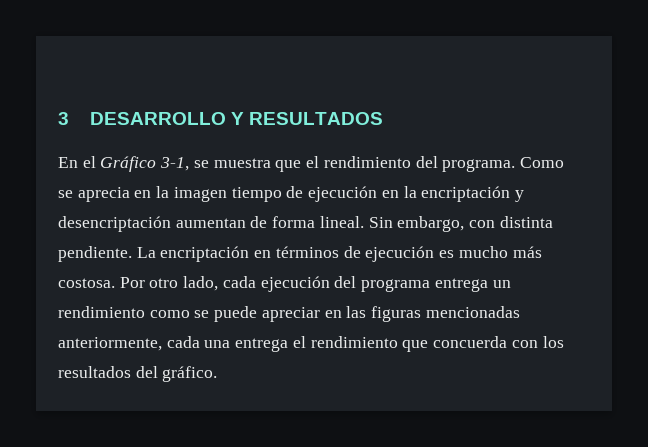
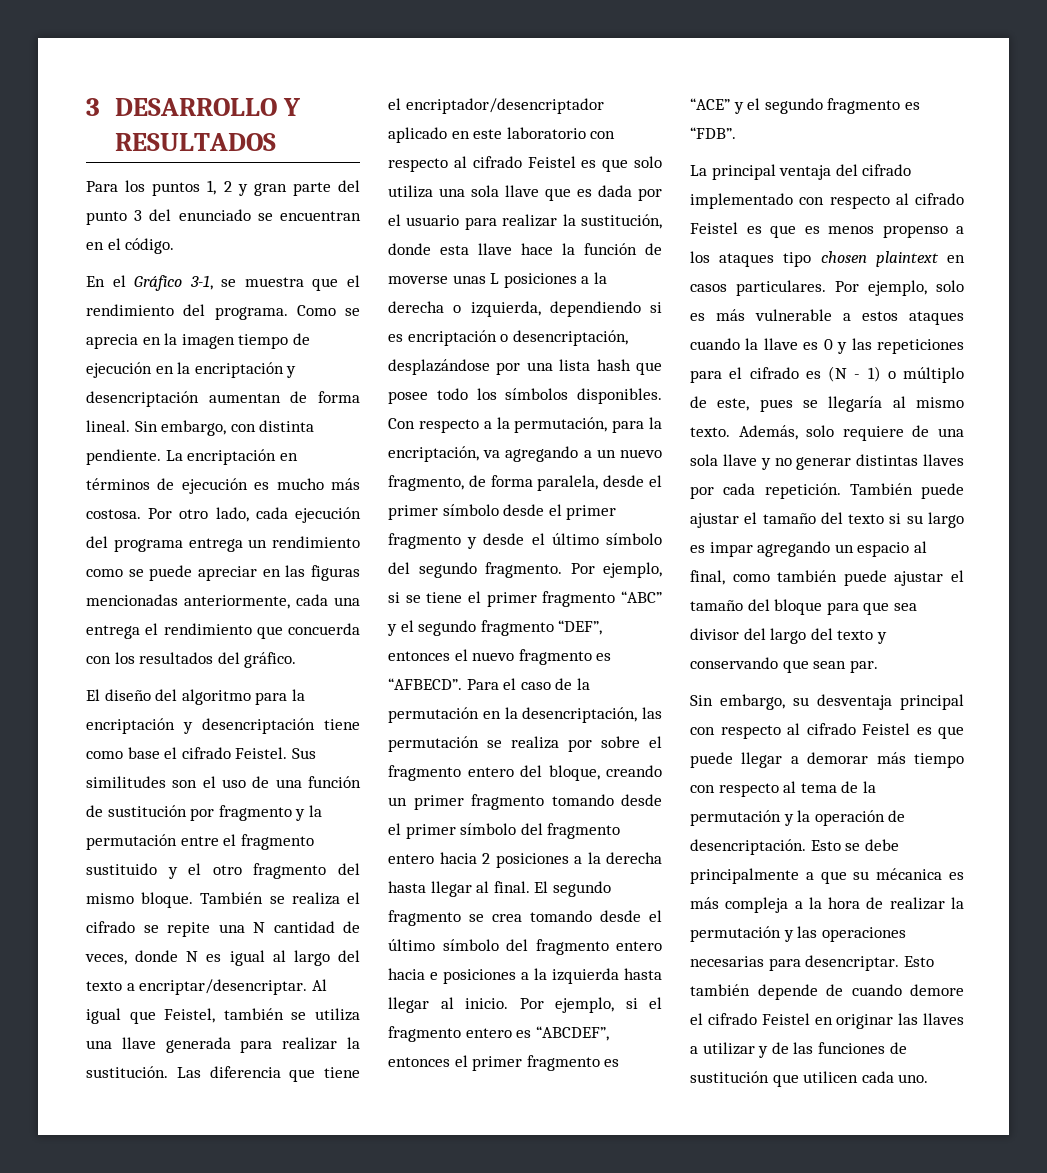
+ Para los puntos 1, 2 y gran parte del punto 3 del enunciado se encuentran en el código.
+ El diseño del algoritmo para la encriptación y desencriptación tiene como base el cifrado Feistel. Sus similitudes son el uso de una función de sustitución por fragmento y la permutación entre el fragmento sustituido y el otro fragmento del mismo bloque. También se realiza el cifrado se repite una N cantidad de veces, donde N es igual al largo del texto a encriptar/desencriptar. Al igual que Feistel, también se utiliza una llave generada para realizar la sustitución. Las diferencia que tiene el encriptador/desencriptador aplicado en este laboratorio con respecto al cifrado Feistel es que solo utiliza una sola llave que es dada por el usuario para realizar la sustitución, donde esta llave hace la función de moverse unas L posiciones a la derecha o izquierda, dependiendo si es encriptación o desencriptación, desplazándose por una lista hash que posee todo los símbolos disponibles. Con respecto a la permutación, para la encriptación, va agregando a un nuevo fragmento, de forma paralela, desde el primer símbolo desde el primer fragmento y desde el último símbolo del segundo fragmento. Por ejemplo, si se tiene el primer fragmento “ABC” y el segundo fragmento “DEF”, entonces el nuevo fragmento es “AFBECD”. Para el caso de la permutación en la desencriptación, las permutación se realiza por sobre el fragmento entero del bloque, creando un primer fragmento tomando desde el primer símbolo del fragmento entero hacia 2 posiciones a la derecha hasta llegar al final. El segundo fragmento se crea tomando desde el último símbolo del fragmento entero hacia e posiciones a la izquierda hasta llegar al inicio. Por ejemplo, si el fragmento entero es “ABCDEF”, entonces el primer fragmento es “ACE” y el segundo fragmento es “FDB”.
+ La principal ventaja del cifrado implementado con respecto al cifrado Feistel es que es menos propenso a los ataques tipo chosen plaintext en casos particulares. Por ejemplo, solo es más vulnerable a estos ataques cuando la llave es 0 y las repeticiones para el cifrado es (N - 1) o múltiplo de este, pues se llegaría al mismo texto. Además, solo requiere de una sola llave y no generar distintas llaves por cada repetición. También puede ajustar el tamaño del texto si su largo es impar agregando un espacio al final, como también puede ajustar el tamaño del bloque para que sea divisor del largo del texto y conservando que sean par.
+ Sin embargo, su desventaja principal con respecto al cifrado Feistel es que puede llegar a demorar más tiempo con respecto al tema de la permutación y la operación de desencriptación. Esto se debe principalmente a que su mécanica es más compleja a la hora de realizar la permutación y las operaciones necesarias para desencriptar. Esto también depende de cuando demore el cifrado Feistel en originar las llaves a utilizar y de las funciones de sustitución que utilicen cada uno.

